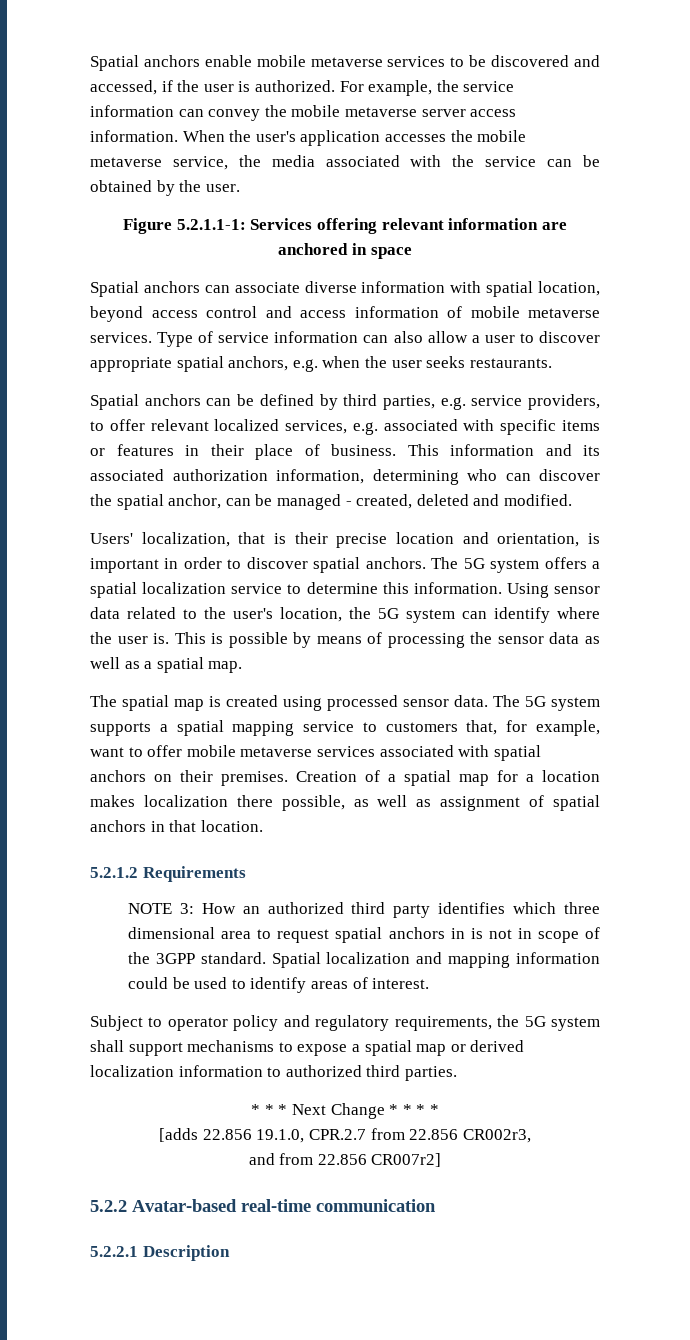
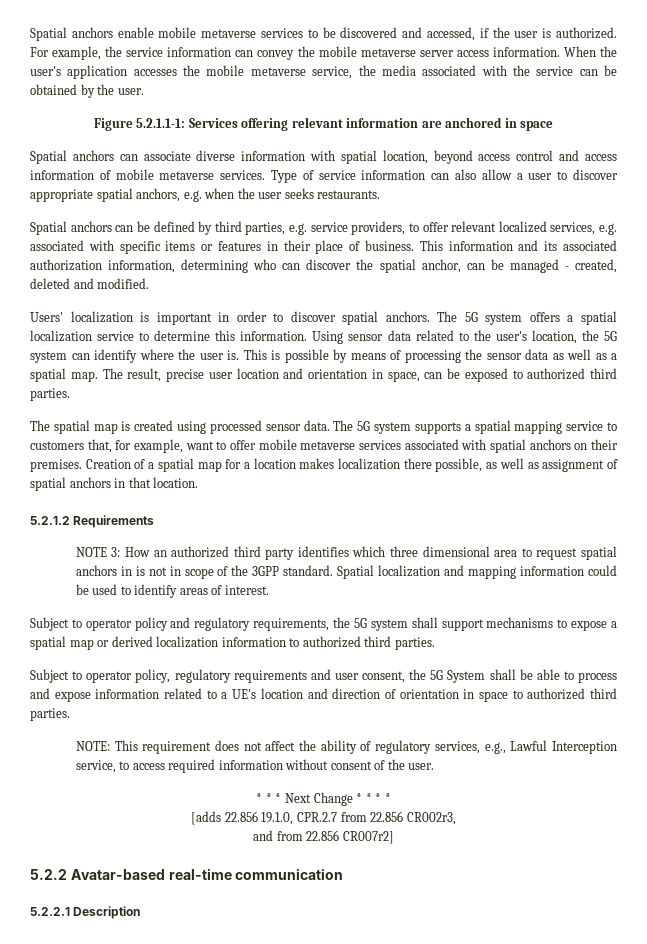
- Users' localization, that is their precise location and orientation, is important in order to discover spatial anchors.
+ Users' localization is important in order to discover spatial anchors.
+ The result, precise user location and orientation in space, can be exposed to authorized third parties.
+ Subject to operator policy, regulatory requirements and user consent, the 5G System shall be able to process and expose information related to a UE's location and direction of orientation in space to authorized third parties.
+ NOTE: This requirement does not affect the ability of regulatory services, e.g., Lawful Interception service, to access required information without consent of the user.

